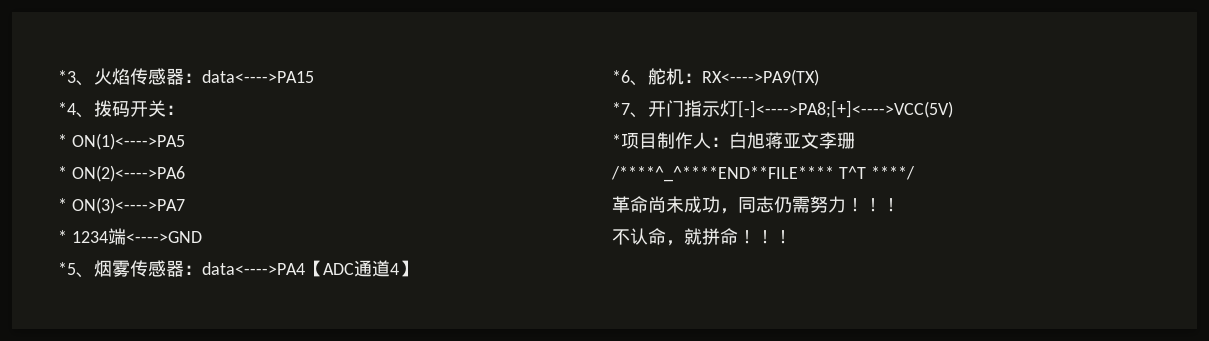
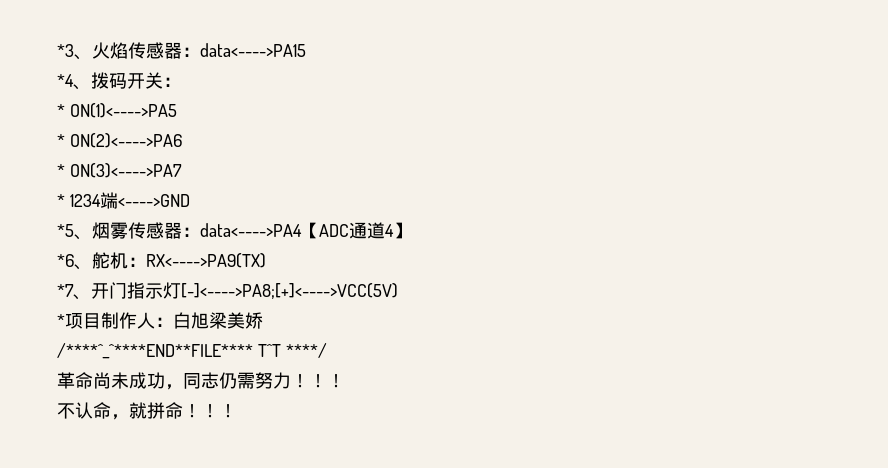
- *项目制作人：白旭蒋亚文李珊
+ *项目制作人：白旭梁美娇

